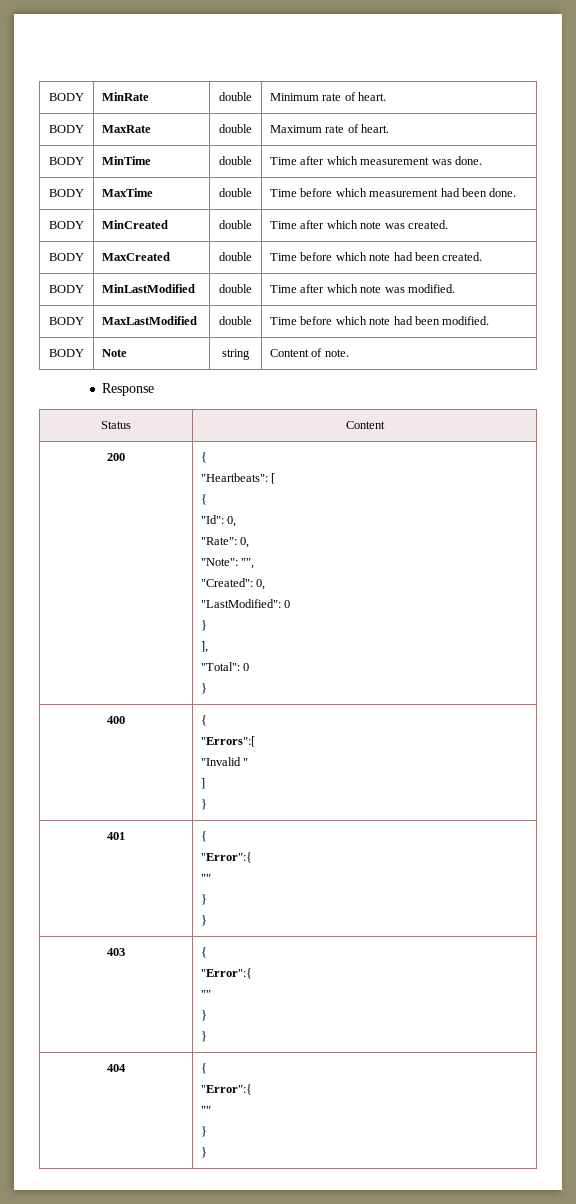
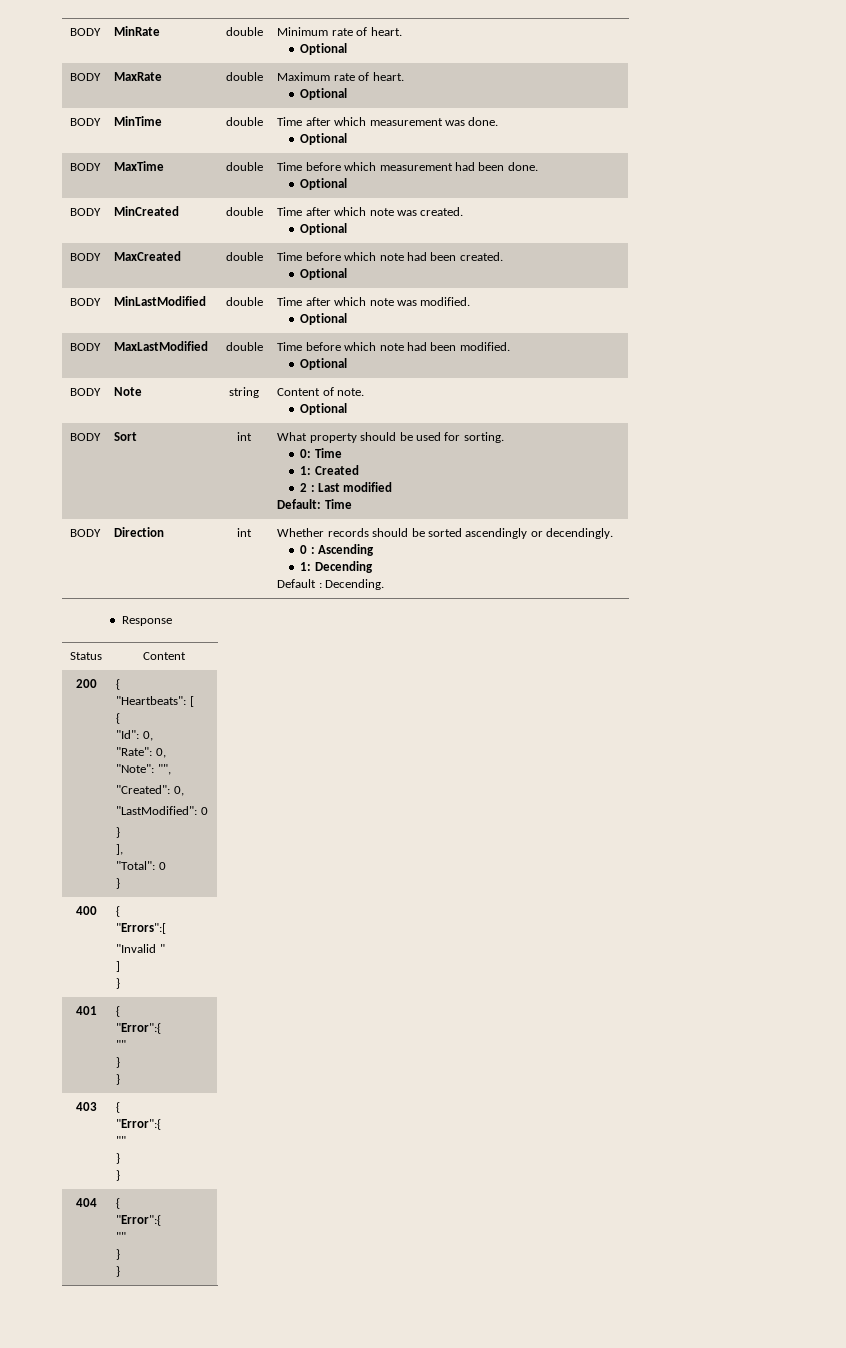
  BODY | MinRate | double | Minimum rate of heart.
+ Optional
  BODY | MaxRate | double | Maximum rate of heart.
+ Optional
  BODY | MinTime | double | Time after which measurement was done.
+ Optional
  BODY | MaxTime | double | Time before which measurement had been done.
+ Optional
  BODY | MinCreated | double | Time after which note was created.
+ Optional
  BODY | MaxCreated | double | Time before which note had been created.
+ Optional
  BODY | MinLastModified | double | Time after which note was modified.
+ Optional
  BODY | MaxLastModified | double | Time before which note had been modified.
+ Optional
  BODY | Note | string | Content of note.
+ Optional
+ BODY | Sort | int | What property should be used for sorting.
+ 0: Time
+ 1: Created
+ 2 : Last modified
+ Default: Time
+ BODY | Direction | int | Whether records should be sorted ascendingly or decendingly.
+ 0 : Ascending
+ 1: Decending
+ Default : Decending.

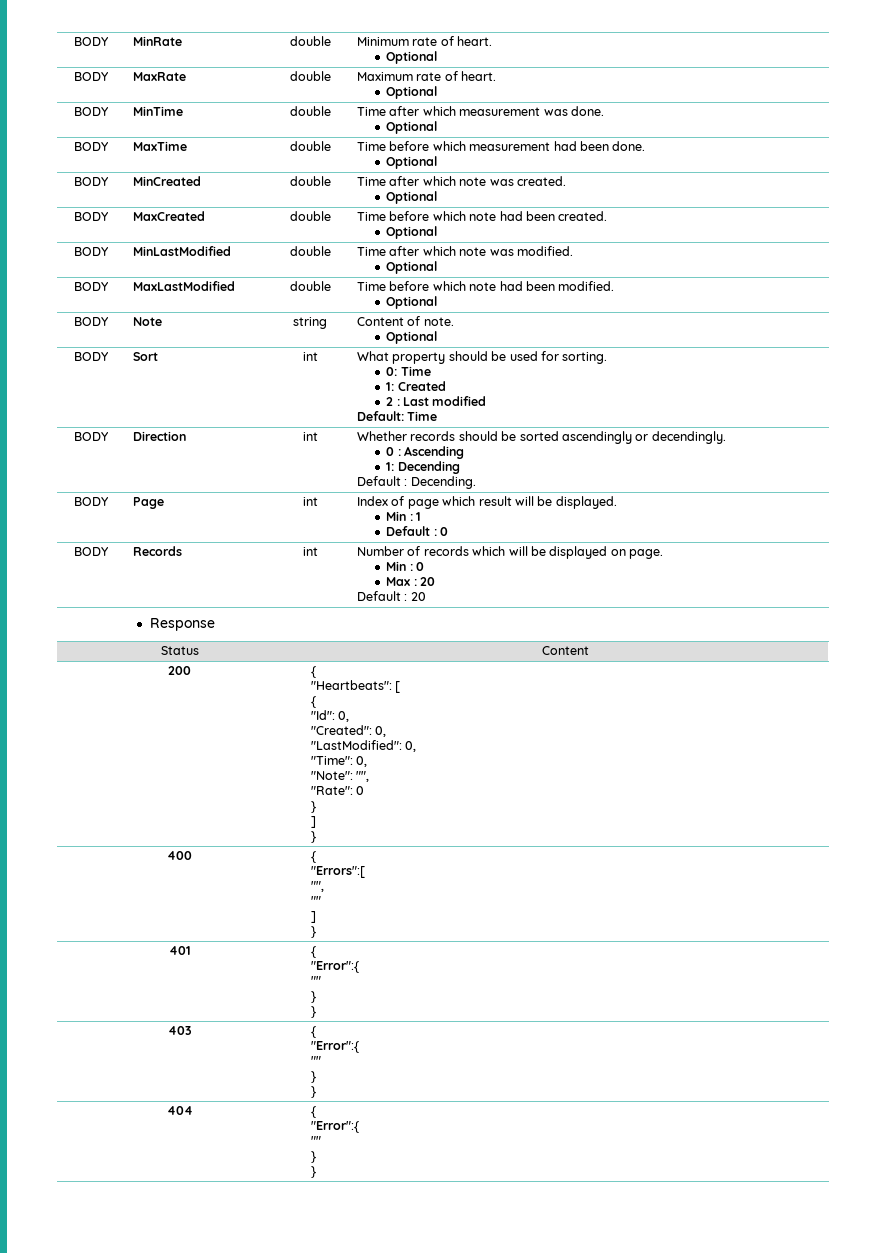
+ BODY | Page | int | Index of page which result will be displayed.
+ Min : 1
+ Default : 0
+ BODY | Records | int | Number of records which will be displayed on page.
+ Min : 0
+ Max : 20
+ Default : 20
  200 | {
  "Heartbeats": [
  {
  "Id": 0,
- "Rate": 0,
+ "Created": 0,
+ "LastModified": 0,
+ "Time": 0,
  "Note": "",
- "Created": 0,
- "LastModified": 0
+ "Rate": 0
  }
- ],
- "Total": 0
+ ]
  400 | {
  "Errors":[
- "Invalid "
+ "",
+ ""

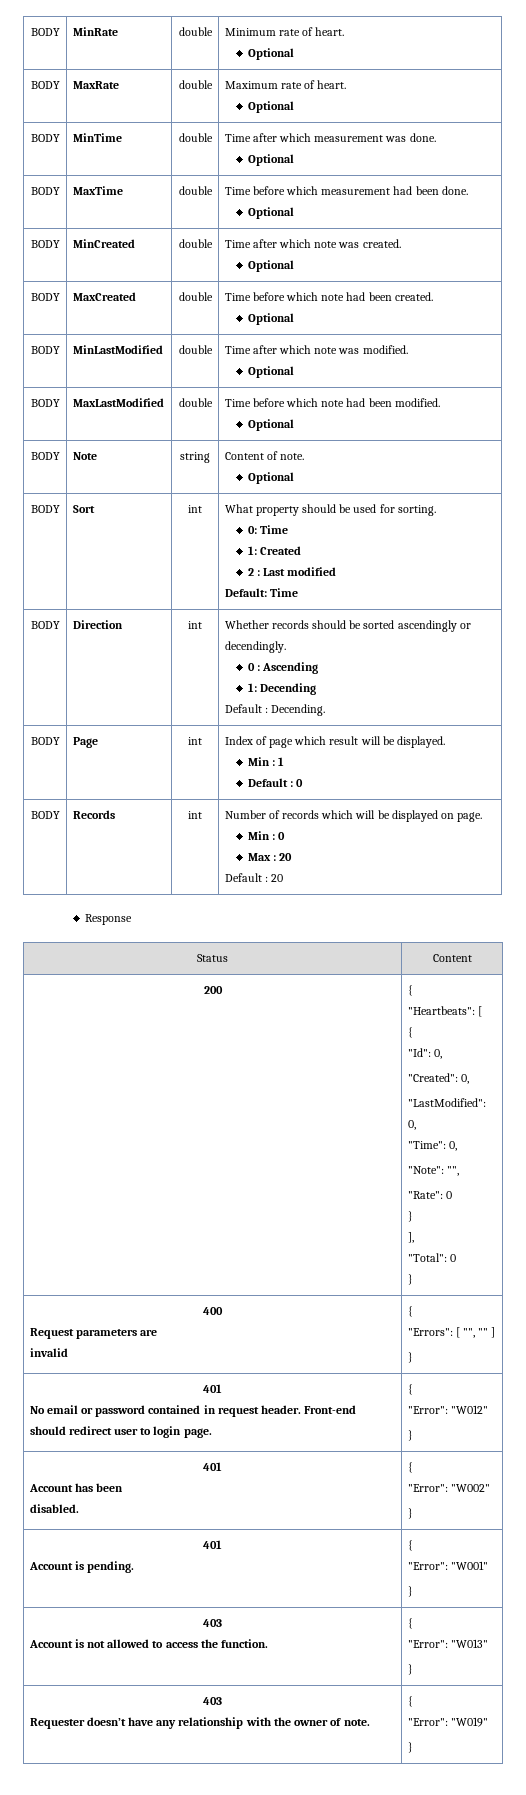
  200 | {
  "Heartbeats": [
  {
  "Id": 0,
  "Created": 0,
  "LastModified": 0,
  "Time": 0,
  "Note": "",
  "Rate": 0
  }
- ]
+ ],
+ "Total": 0
- 400 | {
- "Errors":[
- "",
- ""
- ]
+ 400
+ Request parameters are
+ invalid | {
+ "Errors": [ "", "" ]
  }
- 401 | {
- "Error":{
- ""
+ 401
+ No email or password contained in request header. Front-end should redirect user to login page. | {
+ "Error": "W012"
  }
+ 401
+ Account has been
+ disabled. | {
+ "Error": "W002"
  }
- 403 | {
- "Error":{
- ""
+ 401
+ Account is pending. | {
+ "Error": "W001"
  }
+ 403
+ Account is not allowed to access the function. | {
+ "Error": "W013"
  }
- 404 | {
- "Error":{
- ""
- }
+ 403
+ Requester doesn’t have any relationship with the owner of note. | {
+ "Error": "W019"

